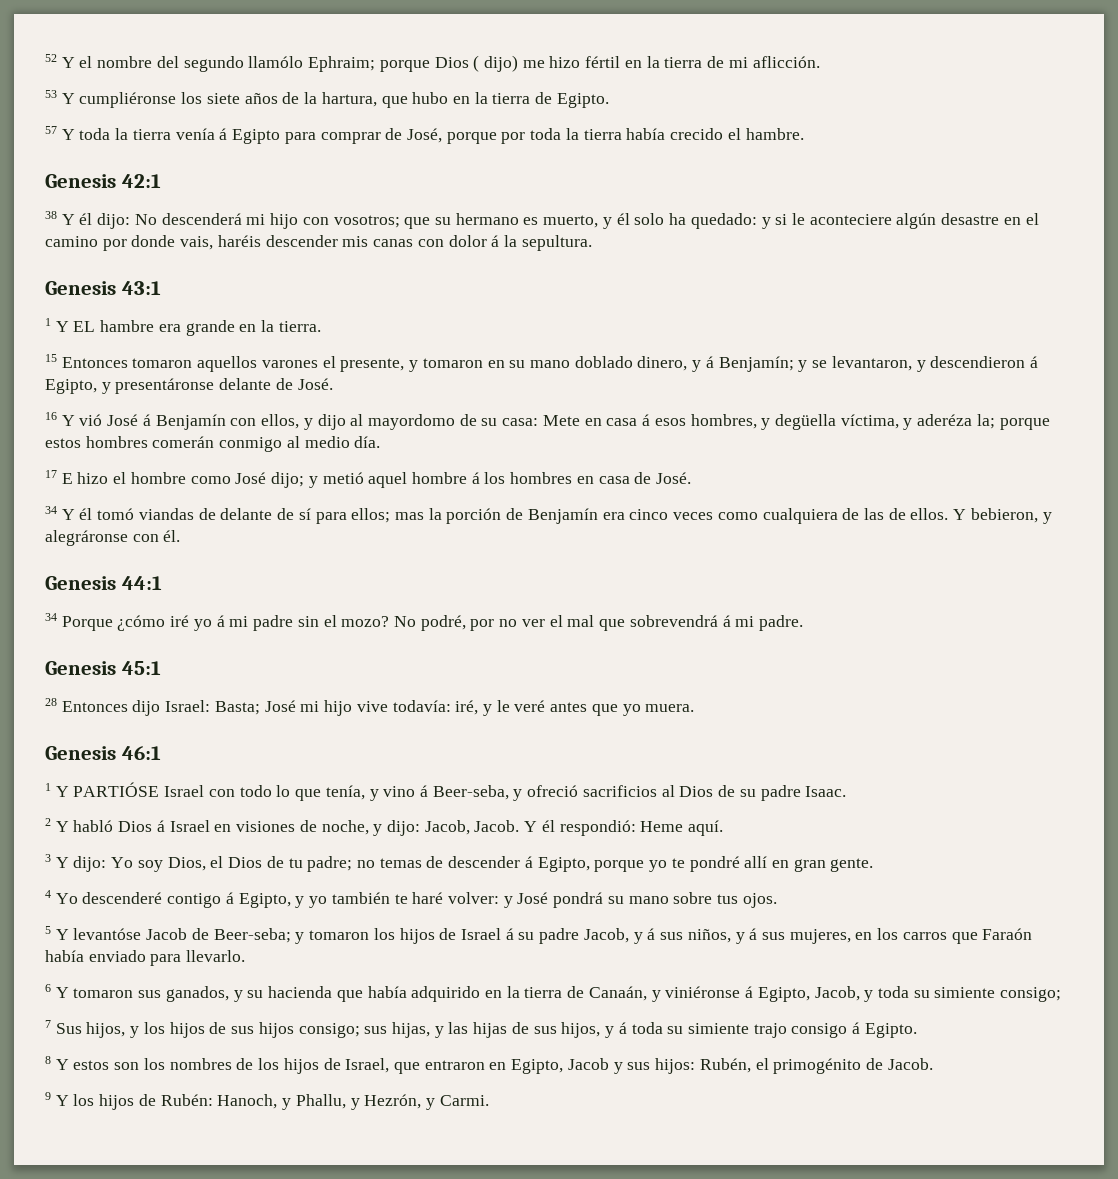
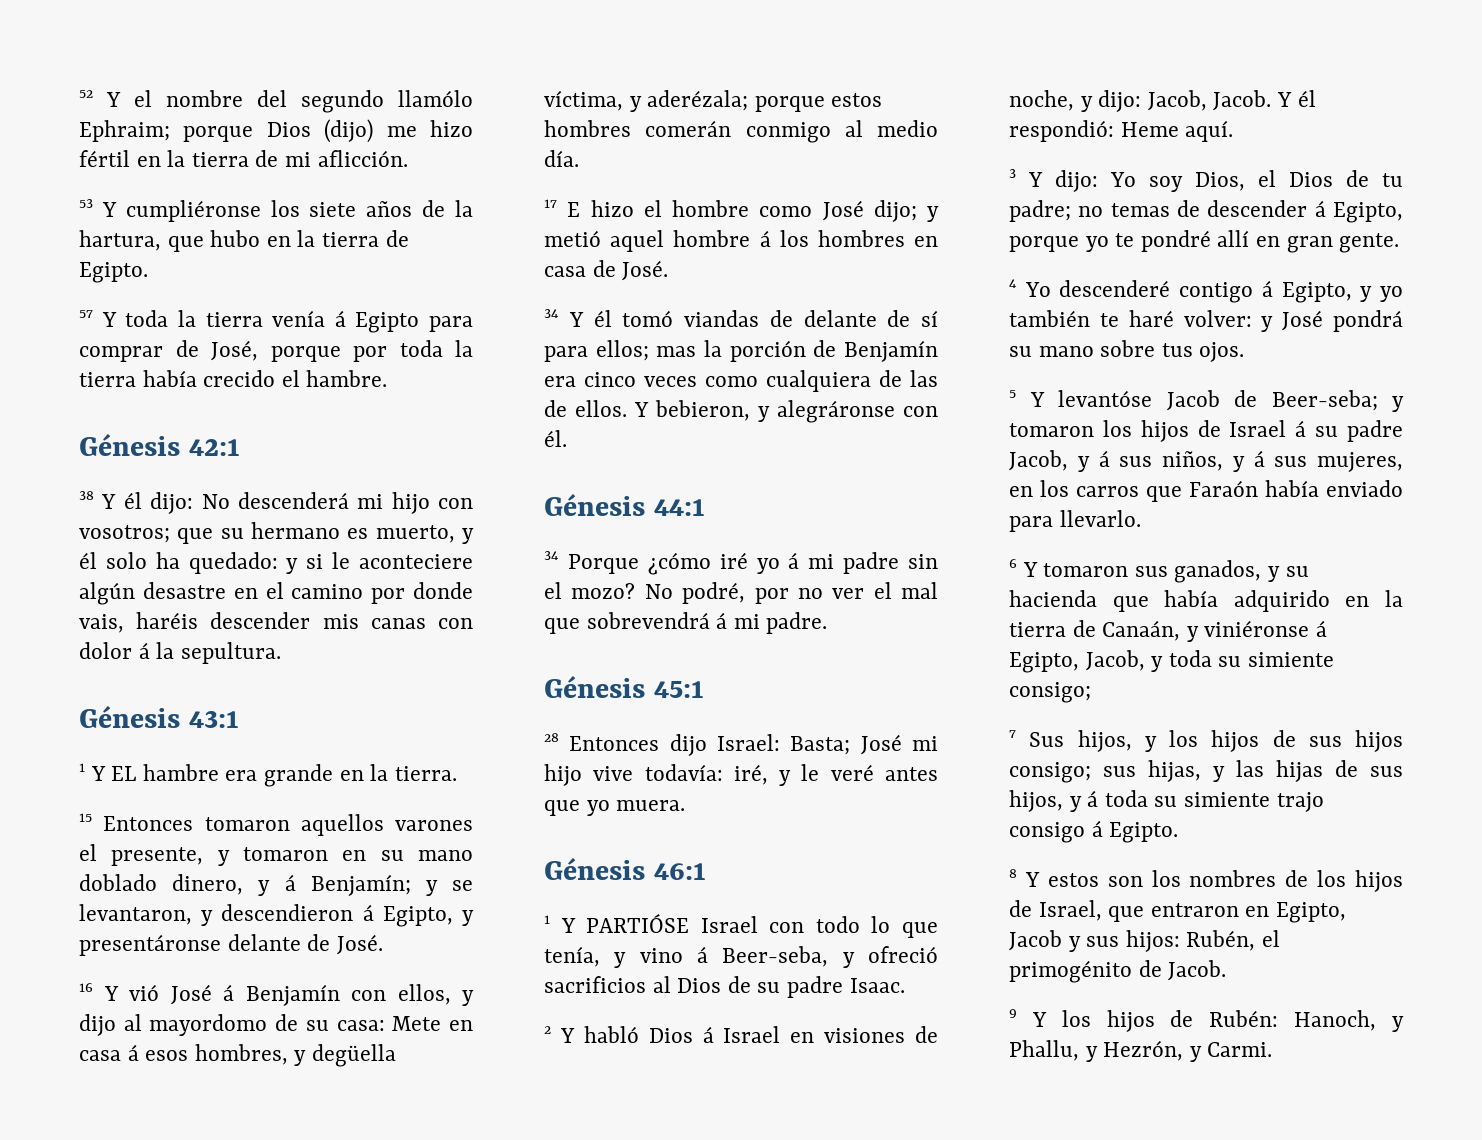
- 52 Y el nombre del segundo llamólo Ephraim; porque Dios ( dijo) me hizo fértil en la tierra de mi aflicción.
+ 52 Y el nombre del segundo llamólo Ephraim; porque Dios (dijo) me hizo fértil en la tierra de mi aflicción.
- Genesis 42:1
+ Génesis 42:1
- Genesis 43:1
+ Génesis 43:1
- 16 Y vió José á Benjamín con ellos, y dijo al mayordomo de su casa: Mete en casa á esos hombres, y degüella víctima, y aderéza la; porque estos hombres comerán conmigo al medio día.
+ 16 Y vió José á Benjamín con ellos, y dijo al mayordomo de su casa: Mete en casa á esos hombres, y degüella víctima, y aderézala; porque estos hombres comerán conmigo al medio día.
- Genesis 44:1
+ Génesis 44:1
- Genesis 45:1
+ Génesis 45:1
- Genesis 46:1
+ Génesis 46:1

